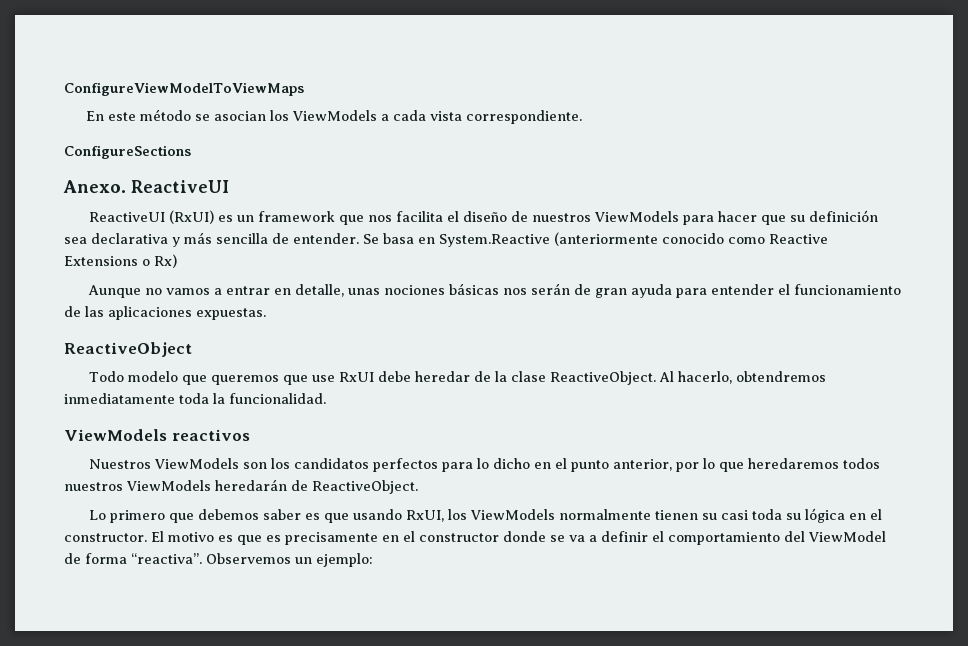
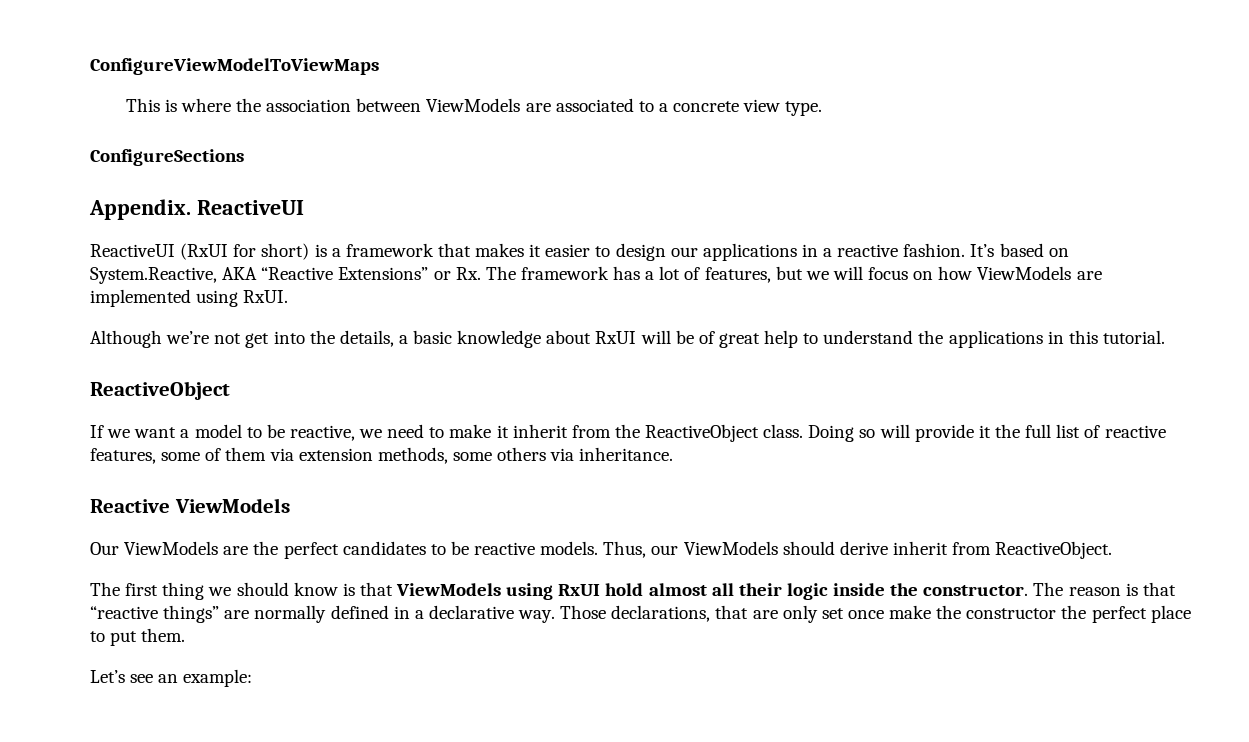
- En este método se asocian los ViewModels a cada vista correspondiente.
+ This is where the association between ViewModels are associated to a concrete view type.
- Anexo.
+ Appendix.
- ReactiveUI (RxUI) es un framework que nos facilita el diseño de nuestros ViewModels para hacer que su definición sea declarativa y más sencilla de entender. Se basa en System.Reactive (anteriormente conocido como Reactive Extensions o Rx)
- Aunque no vamos a entrar en detalle, unas nociones básicas nos serán de gran ayuda para entender el funcionamiento de las aplicaciones expuestas.
+ ReactiveUI (RxUI for short) is a framework that makes it easier to design our applications in a reactive fashion. It’s based on System.Reactive, AKA “Reactive Extensions” or Rx. The framework has a lot of features, but we will focus on how ViewModels are implemented using RxUI.
+ Although we’re not get into the details, a basic knowledge about RxUI will be of great help to understand the applications in this tutorial.
  ReactiveObject
- Todo modelo que queremos que use RxUI debe heredar de la clase ReactiveObject. Al hacerlo, obtendremos inmediatamente toda la funcionalidad.
- ViewModels reactivos
- Nuestros ViewModels son los candidatos perfectos para lo dicho en el punto anterior, por lo que heredaremos todos nuestros ViewModels heredarán de ReactiveObject.
- Lo primero que debemos saber es que usando RxUI, los ViewModels normalmente tienen su casi toda su lógica en el constructor. El motivo es que es precisamente en el constructor donde se va a definir el comportamiento del ViewModel de forma “reactiva”. Observemos un ejemplo:
+ If we want a model to be reactive, we need to make it inherit from the ReactiveObject class. Doing so will provide it the full list of reactive features, some of them via extension methods, some others via inheritance.
+ Reactive ViewModels
+ Our ViewModels are the perfect candidates to be reactive models. Thus, our ViewModels should derive inherit from ReactiveObject.
+ The first thing we should know is that ViewModels using RxUI hold almost all their logic inside the constructor. The reason is that “reactive things” are normally defined in a declarative way. Those declarations, that are only set once make the constructor the perfect place to put them.
+ Let’s see an example:

